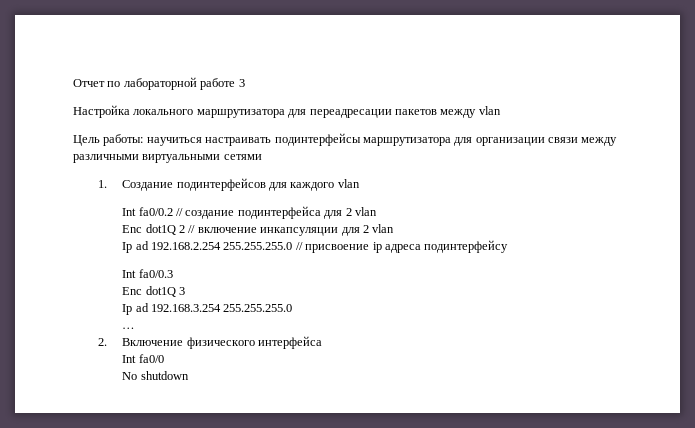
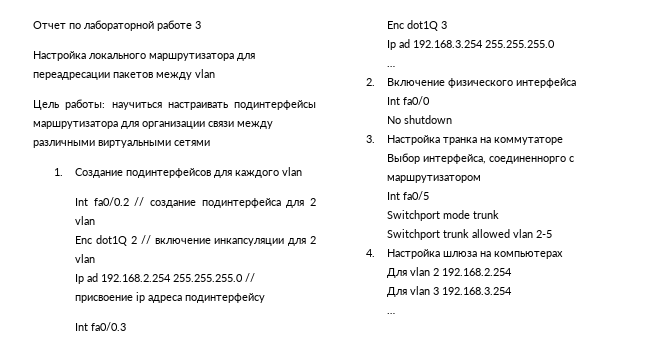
+ 3. Настройка транка на коммутаторе
+ Выбор интерфейса, соединеннорго с маршрутизатором
+ Int fa0/5
+ Switchport mode trunk
+ Switchport trunk allowed vlan 2-5
+ 4. Настройка шлюза на компьютерах
+ Для vlan 2 192.168.2.254
+ Для vlan 3 192.168.3.254
+ …

